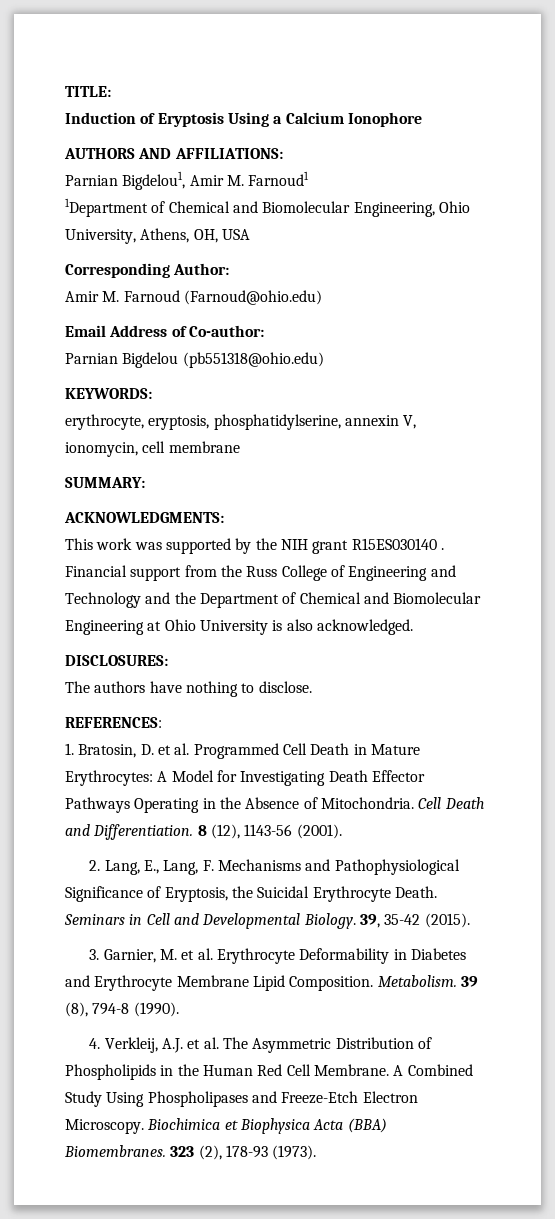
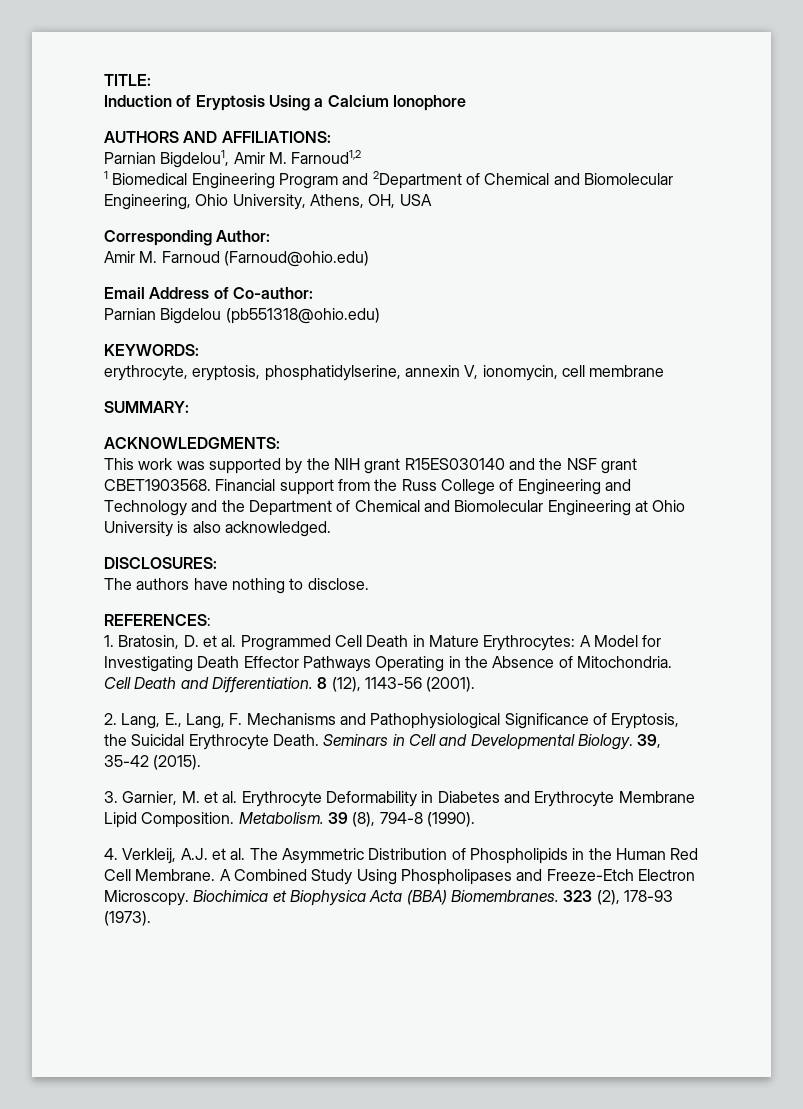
- Parnian Bigdelou1, Amir M. Farnoud1
- 1Department of Chemical and Biomolecular Engineering, Ohio University, Athens, OH, USA
+ Parnian Bigdelou1, Amir M. Farnoud1,2
+ 1 Biomedical Engineering Program and 2Department of Chemical and Biomolecular Engineering, Ohio University, Athens, OH, USA
- This work was supported by the NIH grant R15ES030140 .
+ This work was supported by the NIH grant R15ES030140 and the NSF grant CBET1903568.

